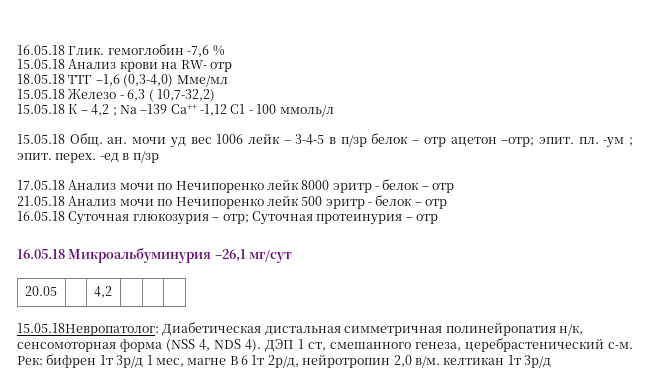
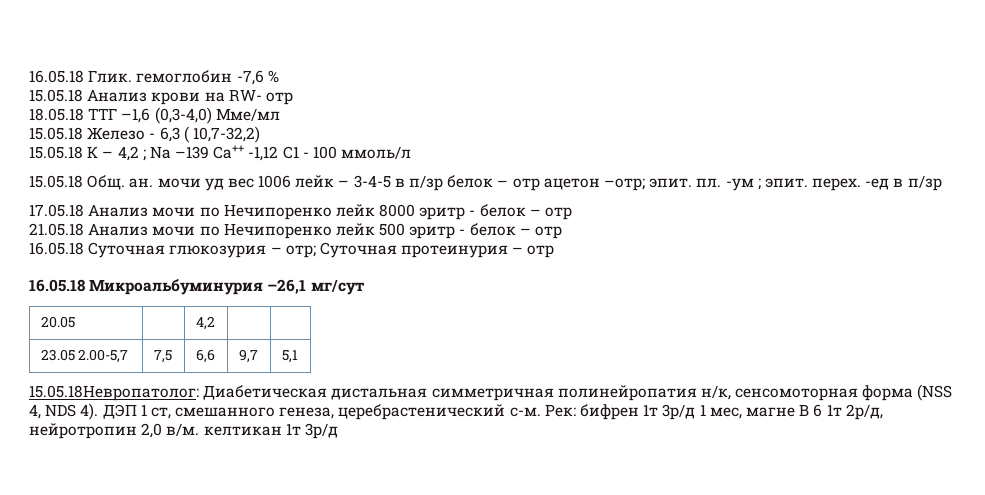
- 20.05 | | 4,2 | | |
+ 20.05 | | 4,2 | |
+ 23.05 2.00-5,7 | 7,5 | 6,6 | 9,7 | 5,1

